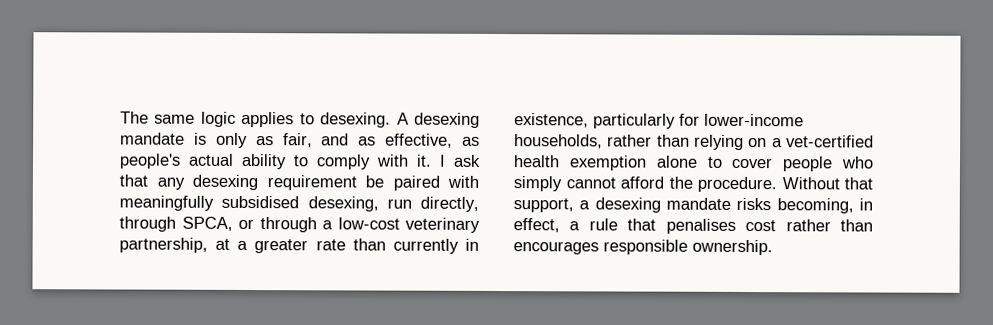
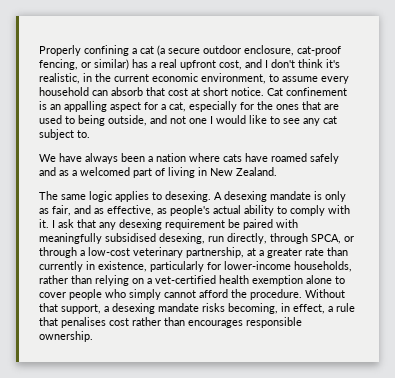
+ Properly confining a cat (a secure outdoor enclosure, cat-proof fencing, or similar) has a real upfront cost, and I don't think it's realistic, in the current economic environment, to assume every household can absorb that cost at short notice. Cat confinement is an appalling aspect for a cat, especially for the ones that are used to being outside, and not one I would like to see any cat subject to.
+ We have always been a nation where cats have roamed safely and as a welcomed part of living in New Zealand.

